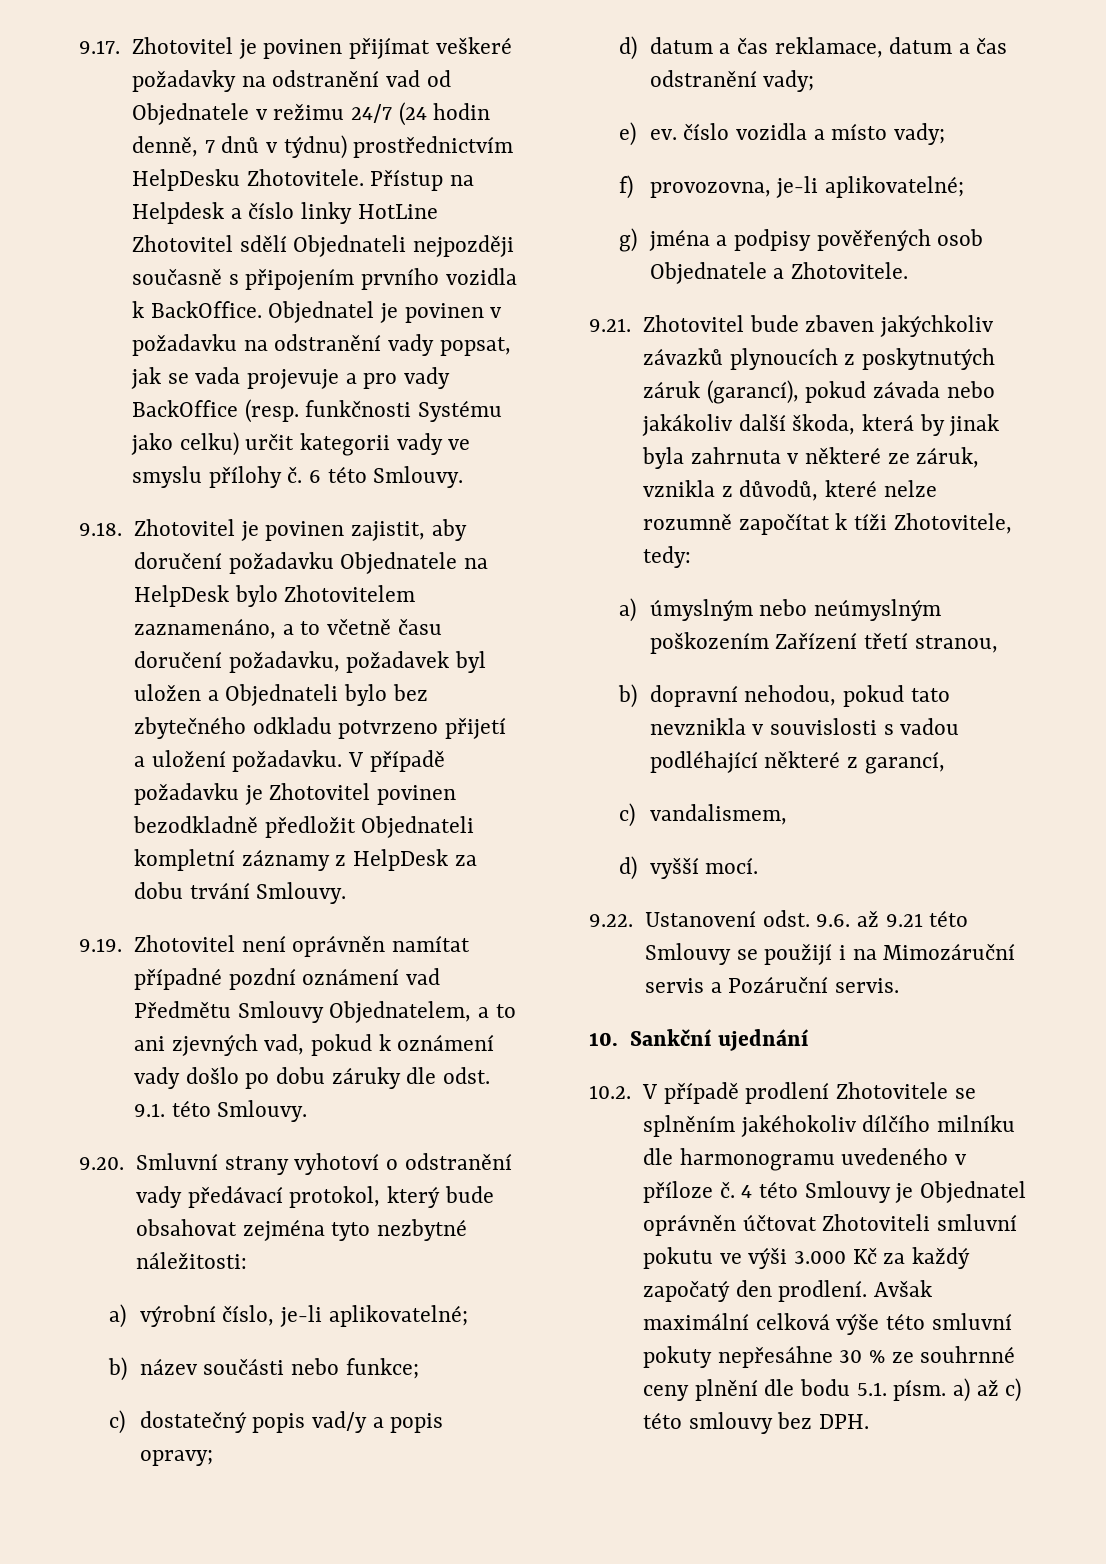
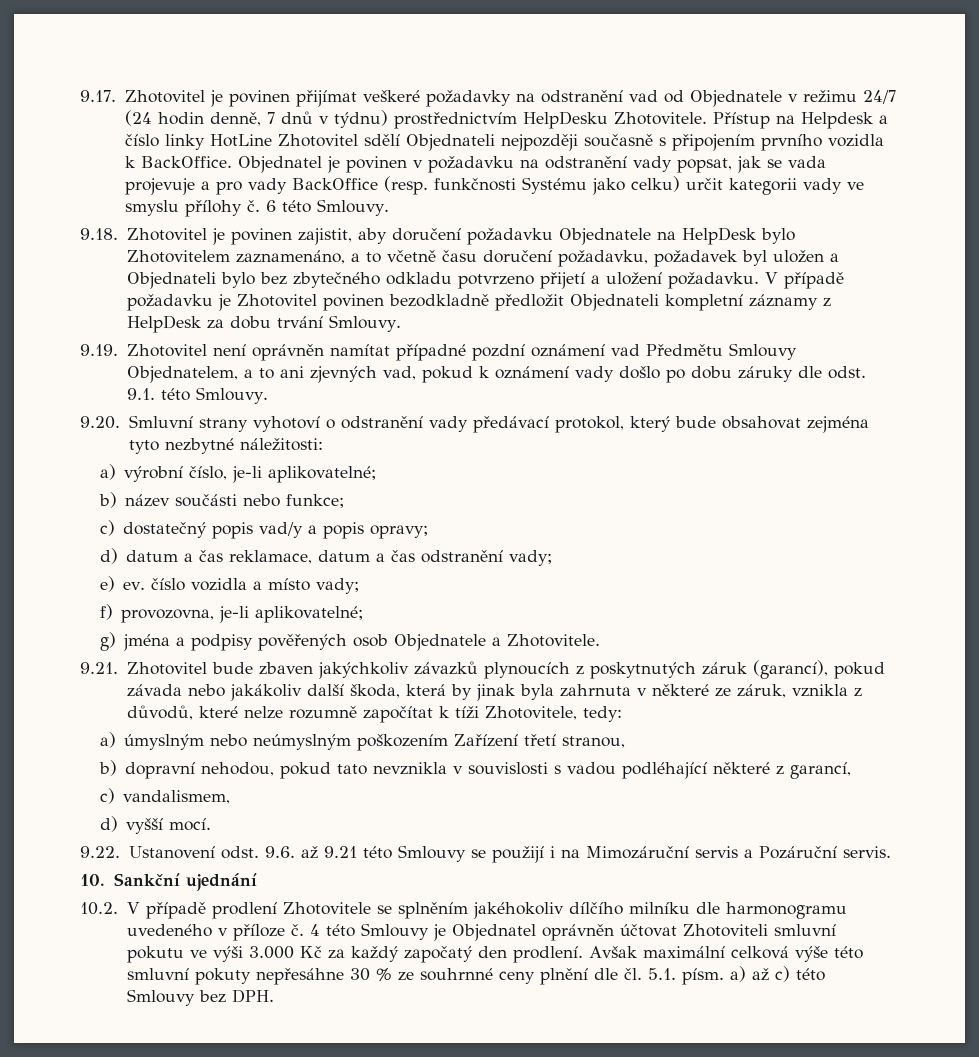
- Avšak maximální celková výše této smluvní pokuty nepřesáhne 30 % ze souhrnné ceny plnění dle bodu 5.1. písm. a) až c) této smlouvy bez DPH.
+ Avšak maximální celková výše této smluvní pokuty nepřesáhne 30 % ze souhrnné ceny plnění dle čl. 5.1. písm. a) až c) této Smlouvy bez DPH.

